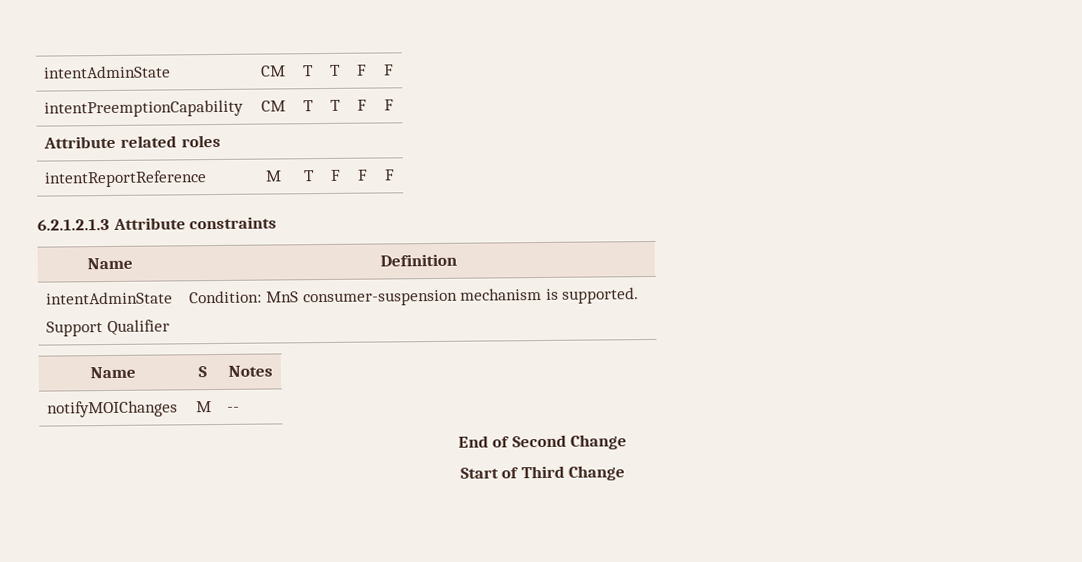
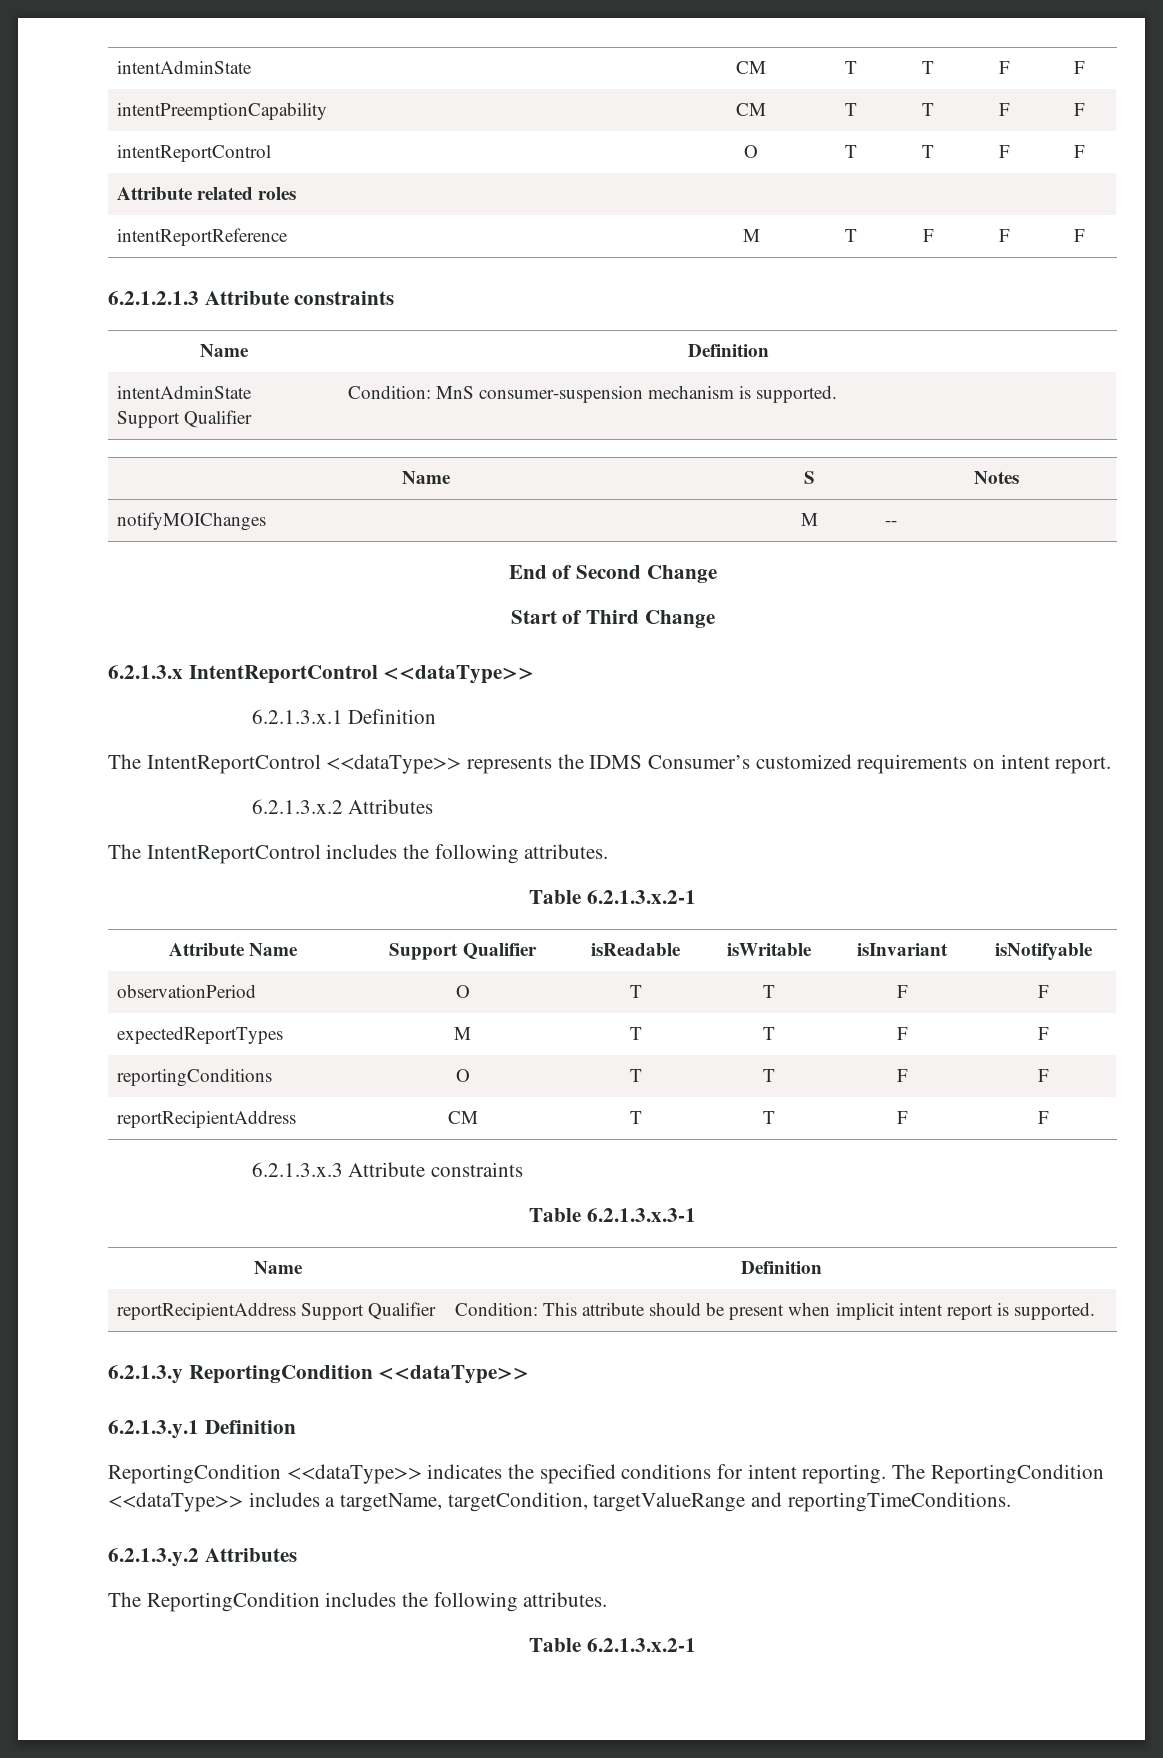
+ intentReportControl | O | T | T | F | F
+ 6.2.1.3.x IntentReportControl <<dataType>>
+ 6.2.1.3.x.1 Definition
+ The IntentReportControl <<dataType>> represents the IDMS Consumer’s customized requirements on intent report.
+ 6.2.1.3.x.2 Attributes
+ The IntentReportControl includes the following attributes.
+ Table 6.2.1.3.x.2-1
+ Attribute Name | Support Qualifier | isReadable | isWritable | isInvariant | isNotifyable
+ observationPeriod | O | T | T | F | F
+ expectedReportTypes | M | T | T | F | F
+ reportingConditions | O | T | T | F | F
+ reportRecipientAddress | CM | T | T | F | F
+ 6.2.1.3.x.3 Attribute constraints
+ Table 6.2.1.3.x.3-1
+ Name | Definition
+ reportRecipientAddress Support Qualifier | Condition: This attribute should be present when implicit intent report is supported.
+ 6.2.1.3.y ReportingCondition <<dataType>>
+ 6.2.1.3.y.1 Definition
+ ReportingCondition <<dataType>> indicates the specified conditions for intent reporting. The ReportingCondition <<dataType>> includes a targetName, targetCondition, targetValueRange and reportingTimeConditions.
+ 6.2.1.3.y.2 Attributes
+ The ReportingCondition includes the following attributes.
+ Table 6.2.1.3.x.2-1

